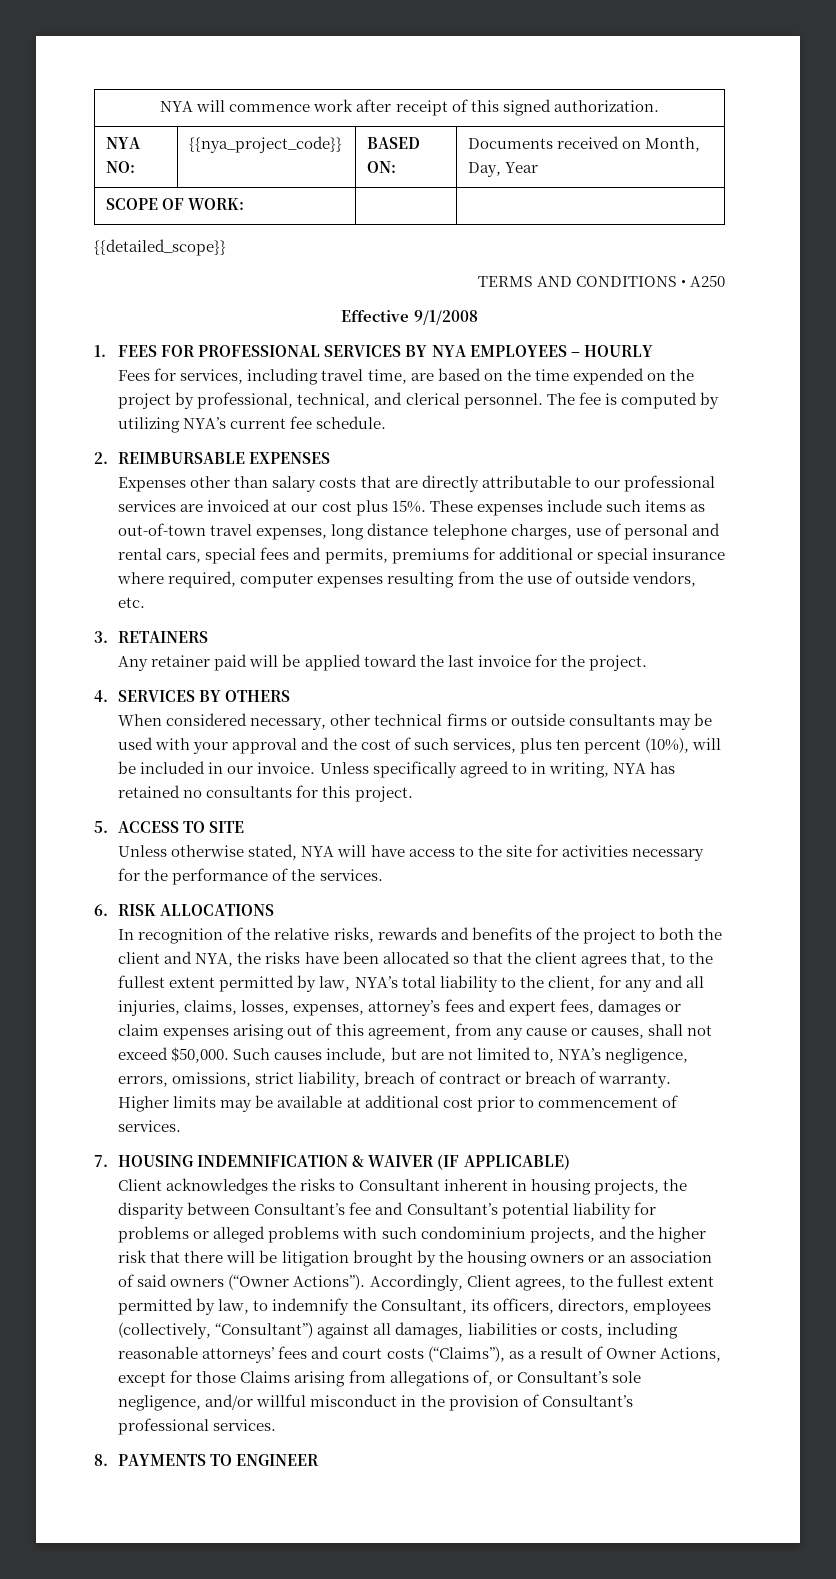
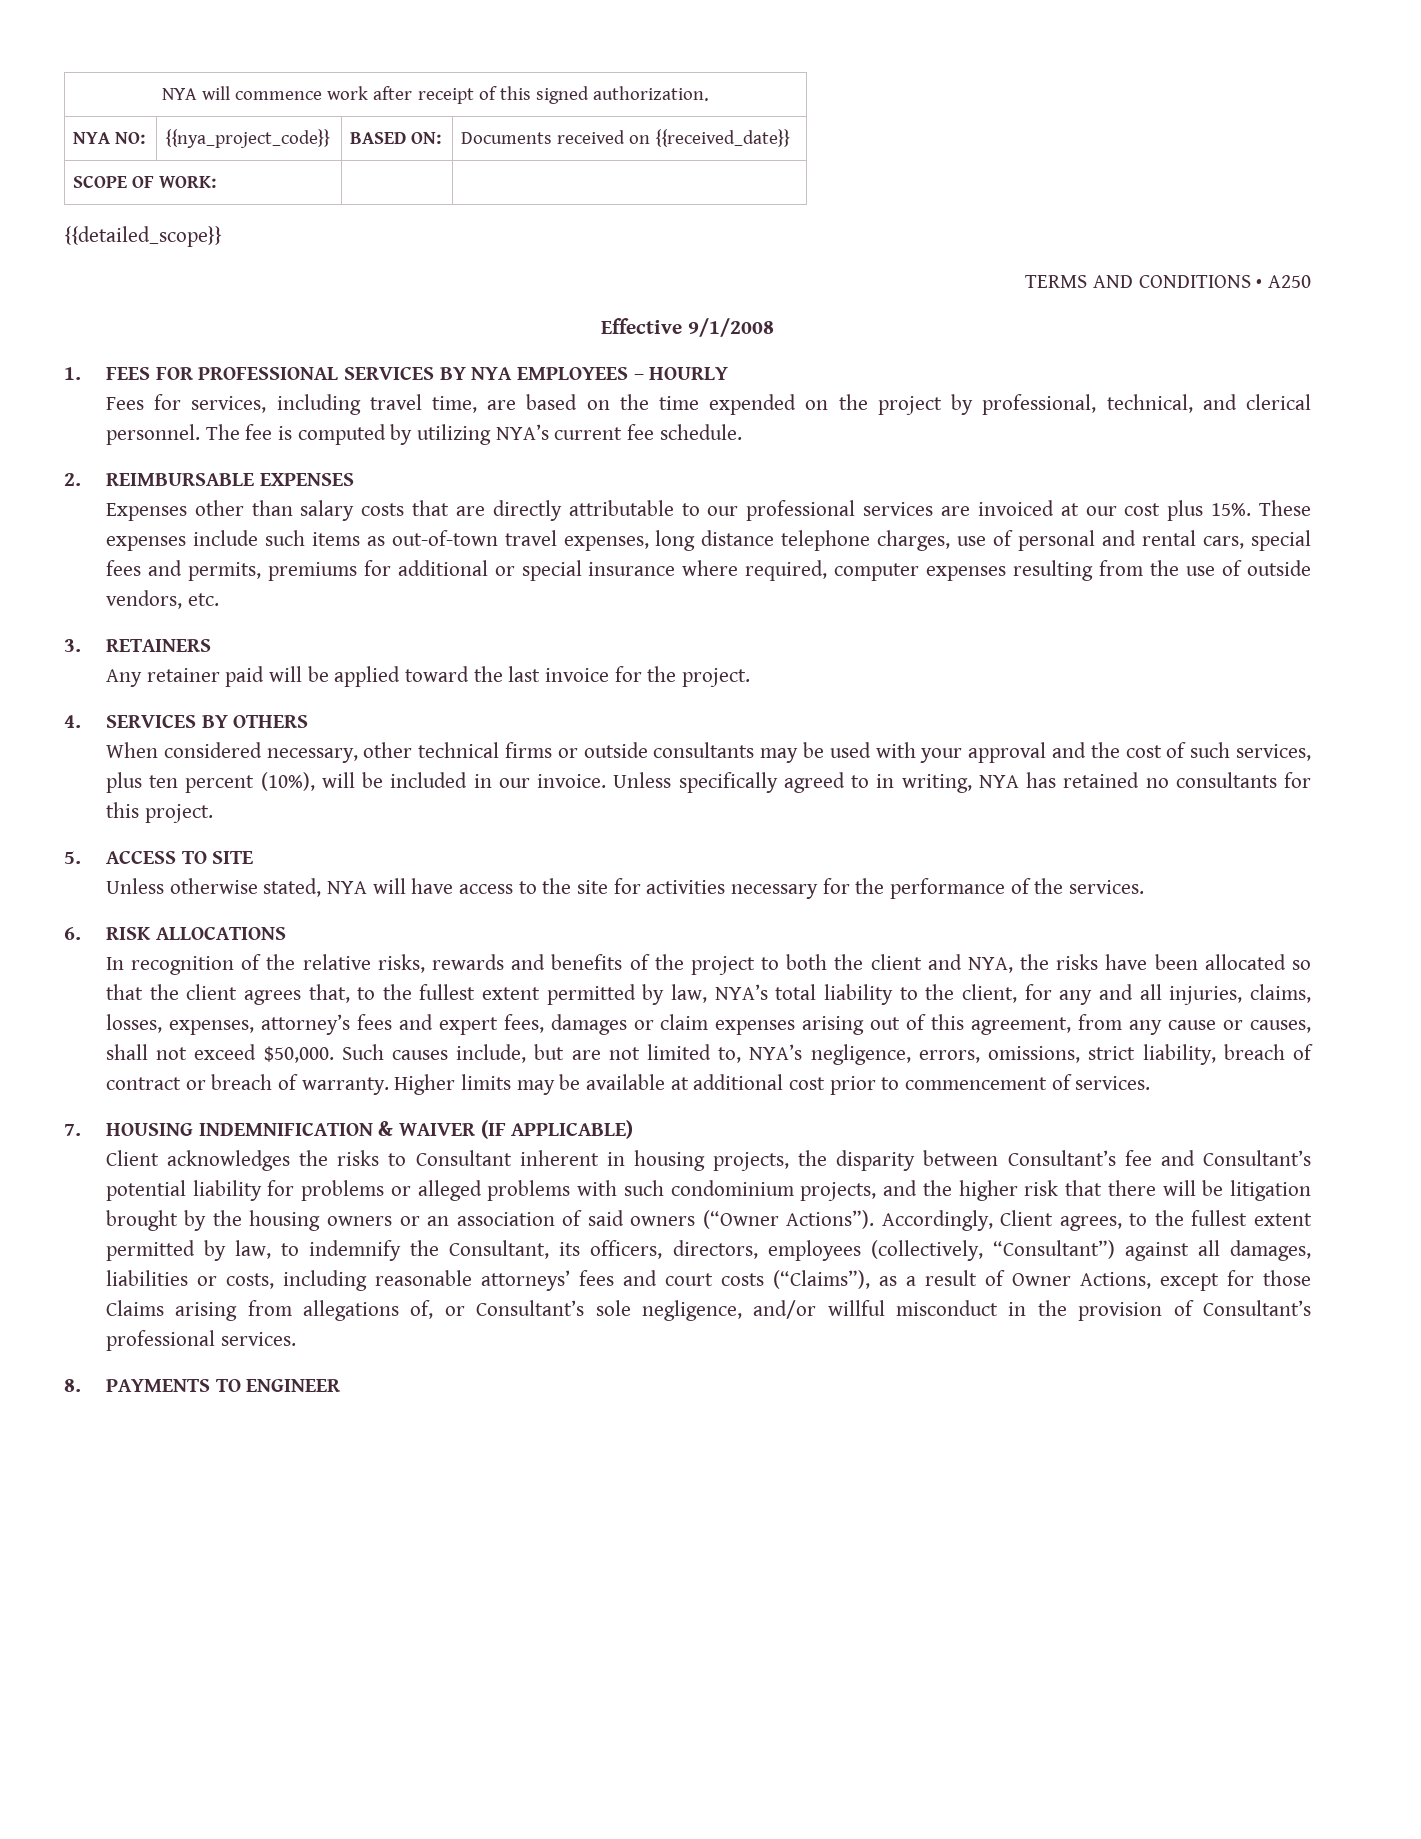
- NYA NO: | {{nya_project_code}} | BASED ON: | Documents received on Month, Day, Year
+ NYA NO: | {{nya_project_code}} | BASED ON: | Documents received on {{received_date}}

